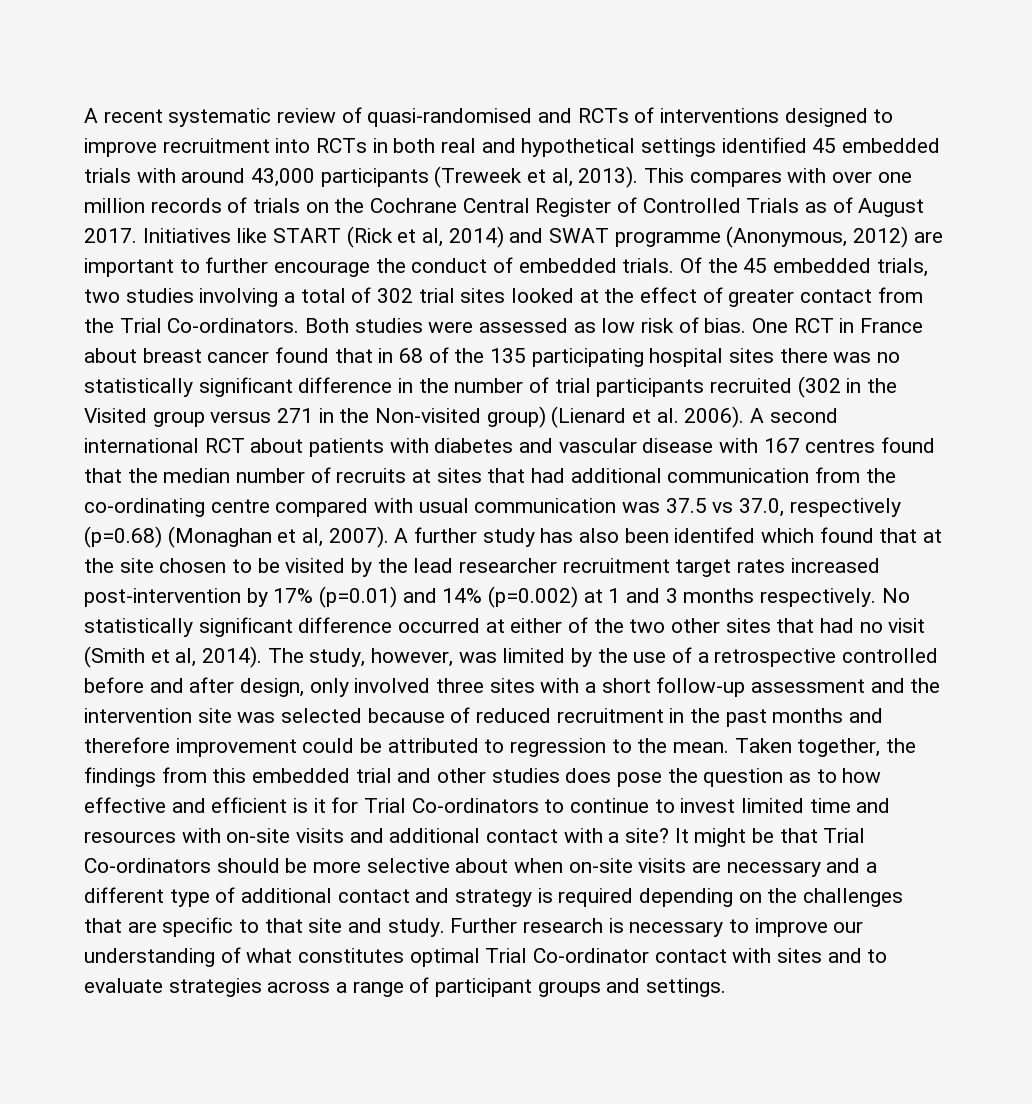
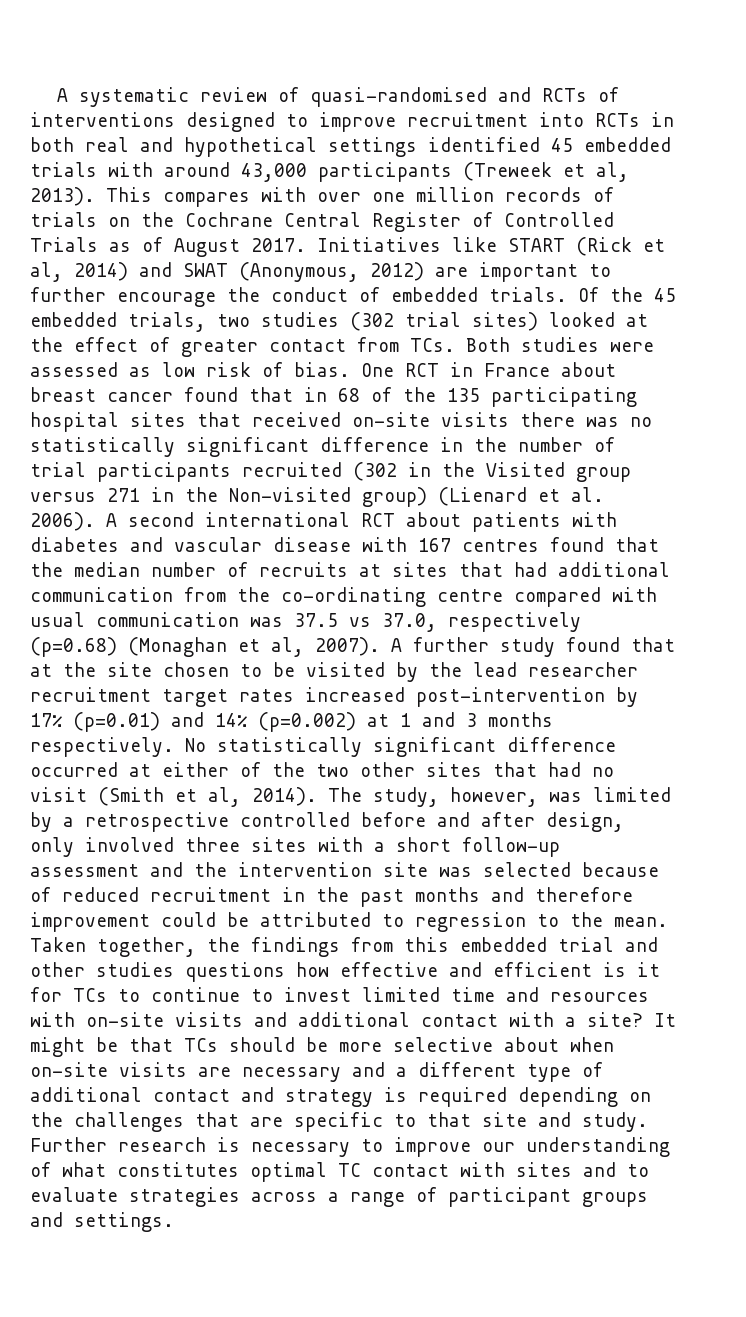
- A recent systematic review of quasi-randomised and RCTs of interventions designed to improve recruitment into RCTs in both real and hypothetical settings identified 45 embedded trials with around 43,000 participants (Treweek et al, 2013).
+ A systematic review of quasi-randomised and RCTs of interventions designed to improve recruitment into RCTs in both real and hypothetical settings identified 45 embedded trials with around 43,000 participants (Treweek et al, 2013).
- Initiatives like START (Rick et al, 2014) and SWAT programme (Anonymous, 2012) are important to further encourage the conduct of embedded trials.
+ Initiatives like START (Rick et al, 2014) and SWAT (Anonymous, 2012) are important to further encourage the conduct of embedded trials.
- Of the 45 embedded trials, two studies involving a total of 302 trial sites looked at the effect of greater contact from the Trial Co-ordinators. Both studies were assessed as low risk of bias.
+ Of the 45 embedded trials, two studies (302 trial sites) looked at the effect of greater contact from TCs. Both studies were assessed as low risk of bias.
- One RCT in France about breast cancer found that in 68 of the 135 participating hospital sites there was no statistically significant difference in the number of trial participants recruited (302 in the Visited group versus 271 in the Non-visited group) (Lienard et al. 2006).
+ One RCT in France about breast cancer found that in 68 of the 135 participating hospital sites that received on-site visits there was no statistically significant difference in the number of trial participants recruited (302 in the Visited group versus 271 in the Non-visited group) (Lienard et al. 2006).
- A further study has also been identifed which found that at the site chosen to be visited by the lead researcher recruitment target rates increased post-intervention by 17% (p=0.01) and 14% (p=0.002) at 1 and 3 months respectively.
+ A further study found that at the site chosen to be visited by the lead researcher recruitment target rates increased post-intervention by 17% (p=0.01) and 14% (p=0.002) at 1 and 3 months respectively.
- The study, however, was limited by the use of a retrospective controlled before and after design, only involved three sites with a short follow-up assessment and the intervention site was selected because of reduced recruitment in the past months and therefore improvement could be attributed to regression to the mean.
+ The study, however, was limited by a retrospective controlled before and after design, only involved three sites with a short follow-up assessment and the intervention site was selected because of reduced recruitment in the past months and therefore improvement could be attributed to regression to the mean.
- Taken together, the findings from this embedded trial and other studies does pose the question as to how effective and efficient is it for Trial Co-ordinators to continue to invest limited time and resources with on-site visits and additional contact with a site?
+ Taken together, the findings from this embedded trial and other studies questions how effective and efficient is it for TCs to continue to invest limited time and resources with on-site visits and additional contact with a site?
- It might be that Trial Co-ordinators should be more selective about when on-site visits are necessary and a different type of additional contact and strategy is required depending on the challenges that are specific to that site and study.
+ It might be that TCs should be more selective about when on-site visits are necessary and a different type of additional contact and strategy is required depending on the challenges that are specific to that site and study.
- Further research is necessary to improve our understanding of what constitutes optimal Trial Co-ordinator contact with sites and to evaluate strategies across a range of participant groups and settings.
+ Further research is necessary to improve our understanding of what constitutes optimal TC contact with sites and to evaluate strategies across a range of participant groups and settings.

